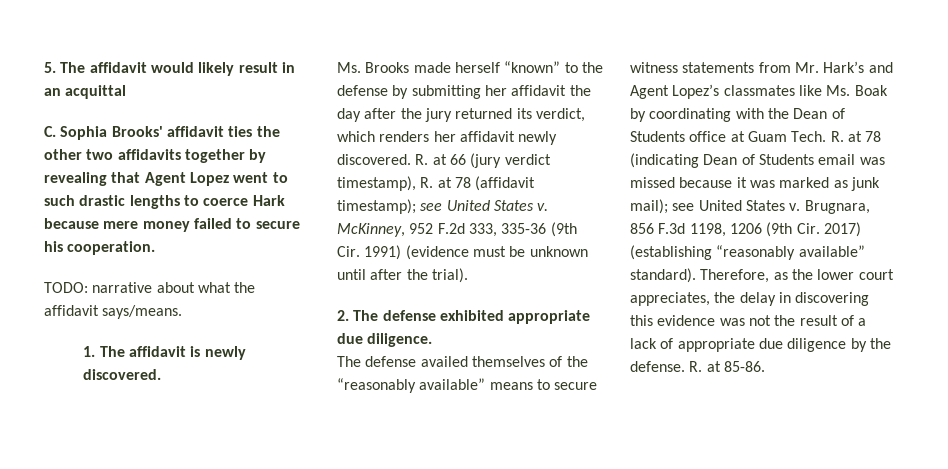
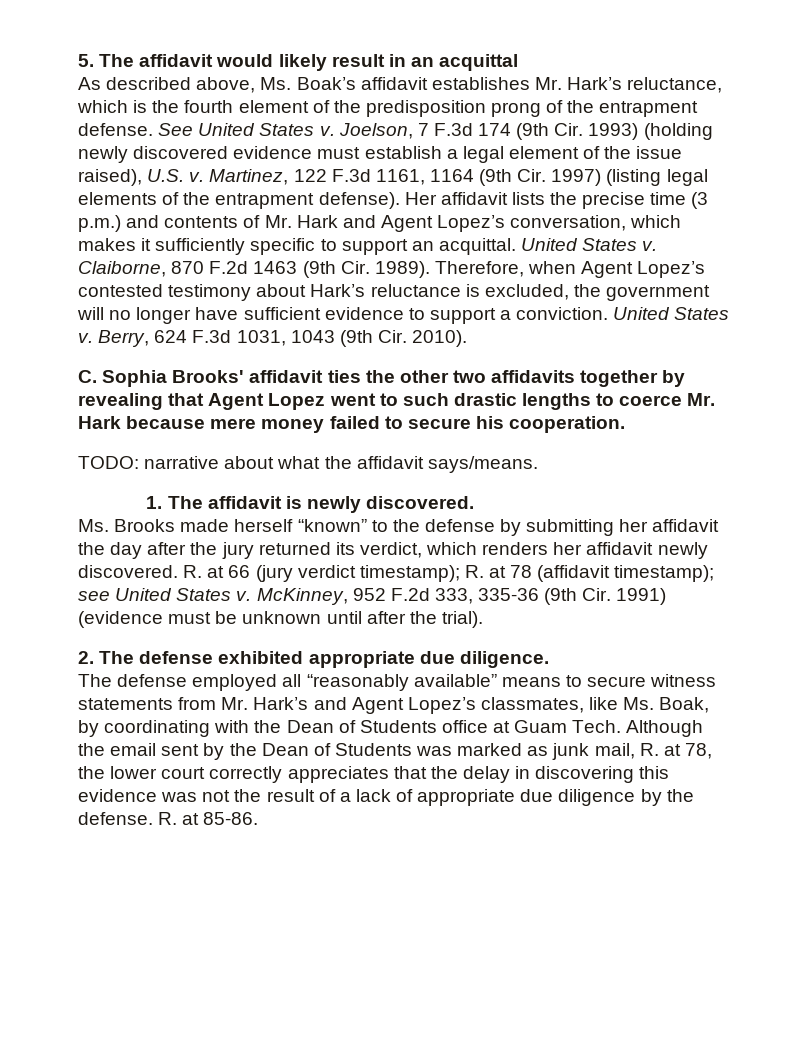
+ As described above, Ms. Boak’s affidavit establishes Mr. Hark’s reluctance, which is the fourth element of the predisposition prong of the entrapment defense. See United States v. Joelson, 7 F.3d 174 (9th Cir. 1993) (holding newly discovered evidence must establish a legal element of the issue raised), U.S. v. Martinez, 122 F.3d 1161, 1164 (9th Cir. 1997) (listing legal elements of the entrapment defense). Her affidavit lists the precise time (3 p.m.) and contents of Mr. Hark and Agent Lopez’s conversation, which makes it sufficiently specific to support an acquittal. United States v. Claiborne, 870 F.2d 1463 (9th Cir. 1989). Therefore, when Agent Lopez’s contested testimony about Hark’s reluctance is excluded, the government will no longer have sufficient evidence to support a conviction. United States v. Berry, 624 F.3d 1031, 1043 (9th Cir. 2010).
- C. Sophia Brooks' affidavit ties the other two affidavits together by revealing that Agent Lopez went to such drastic lengths to coerce Hark because mere money failed to secure his cooperation.
+ C. Sophia Brooks' affidavit ties the other two affidavits together by revealing that Agent Lopez went to such drastic lengths to coerce Mr. Hark because mere money failed to secure his cooperation.
- R. at 66 (jury verdict timestamp), R. at 78 (affidavit timestamp); see United States v.
+ R. at 66 (jury verdict timestamp); R. at 78 (affidavit timestamp); see United States v.
- The defense availed themselves of the “reasonably available” means to secure witness statements from Mr. Hark’s and Agent Lopez’s classmates like Ms. Boak by coordinating with the Dean of Students office at Guam Tech.
+ The defense employed all “reasonably available” means to secure witness statements from Mr. Hark’s and Agent Lopez’s classmates, like Ms. Boak, by coordinating with the Dean of Students office at Guam Tech.
- R. at 78 (indicating Dean of Students email was missed because it was marked as junk mail); see United States v. Brugnara, 856 F.3d 1198, 1206 (9th Cir. 2017) (establishing “reasonably available” standard). Therefore, as the lower court appreciates, the delay in discovering this evidence was not the result of a lack of appropriate due diligence by the defense.
+ Although the email sent by the Dean of Students was marked as junk mail, R. at 78, the lower court correctly appreciates that the delay in discovering this evidence was not the result of a lack of appropriate due diligence by the defense.

